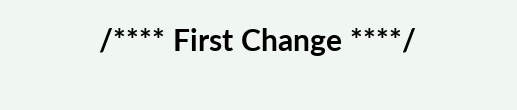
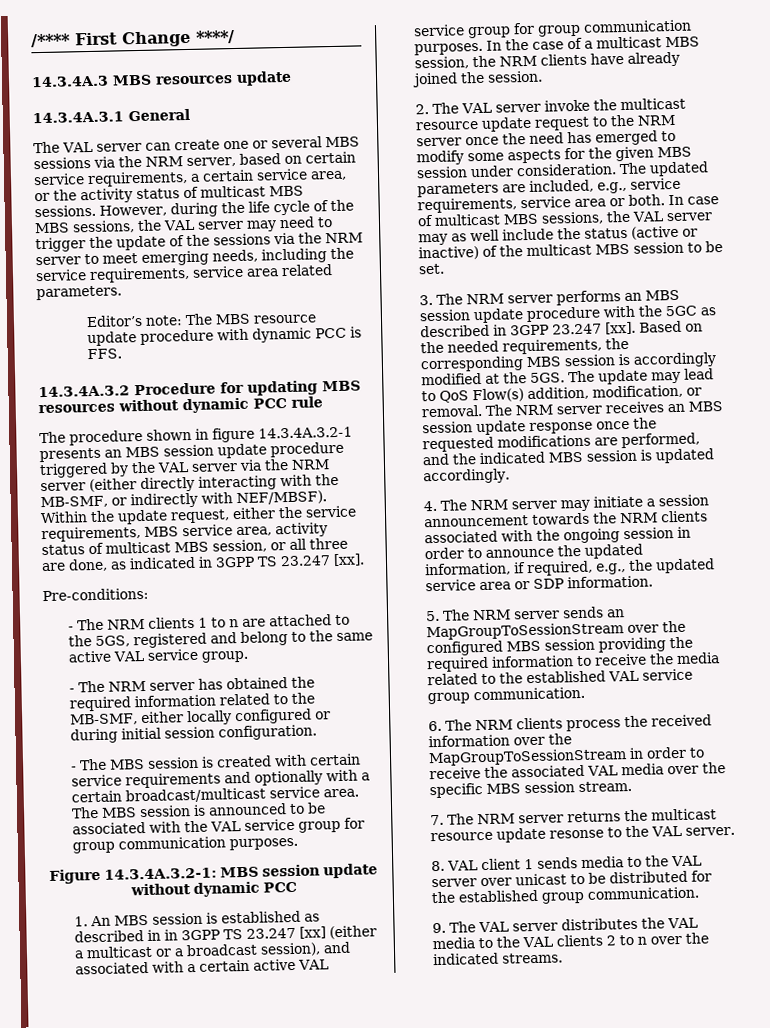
+ 14.3.4A.3 MBS resources update
+ 14.3.4A.3.1 General
+ The VAL server can create one or several MBS sessions via the NRM server, based on certain service requirements, a certain service area, or the activity status of multicast MBS sessions. However, during the life cycle of the MBS sessions, the VAL server may need to trigger the update of the sessions via the NRM server to meet emerging needs, including the service requirements, service area related parameters.
+ Editor’s note: The MBS resource update procedure with dynamic PCC is FFS.
+ 14.3.4A.3.2 Procedure for updating MBS resources without dynamic PCC rule
+ The procedure shown in figure 14.3.4A.3.2-1 presents an MBS session update procedure triggered by the VAL server via the NRM server (either directly interacting with the MB-SMF, or indirectly with NEF/MBSF). Within the update request, either the service requirements, MBS service area, activity status of multicast MBS session, or all three are done, as indicated in 3GPP TS 23.247 [xx].
+ Pre-conditions:
+ - The NRM clients 1 to n are attached to the 5GS, registered and belong to the same active VAL service group.
+ - The NRM server has obtained the required information related to the MB-SMF, either locally configured or during initial session configuration.
+ - The MBS session is created with certain service requirements and optionally with a certain broadcast/multicast service area. The MBS session is announced to be associated with the VAL service group for group communication purposes.
+ Figure 14.3.4A.3.2-1: MBS session update without dynamic PCC
+ 1. An MBS session is established as described in in 3GPP TS 23.247 [xx] (either a multicast or a broadcast session), and associated with a certain active VAL service group for group communication purposes. In the case of a multicast MBS session, the NRM clients have already joined the session.
+ 2. The VAL server invoke the multicast resource update request to the NRM server once the need has emerged to modify some aspects for the given MBS session under consideration. The updated parameters are included, e.g., service requirements, service area or both. In case of multicast MBS sessions, the VAL server may as well include the status (active or inactive) of the multicast MBS session to be set.
+ 3. The NRM server performs an MBS session update procedure with the 5GC as described in 3GPP 23.247 [xx]. Based on the needed requirements, the corresponding MBS session is accordingly modified at the 5GS. The update may lead to QoS Flow(s) addition, modification, or removal. The NRM server receives an MBS session update response once the requested modifications are performed, and the indicated MBS session is updated accordingly.
+ 4. The NRM server may initiate a session announcement towards the NRM clients associated with the ongoing session in order to announce the updated information, if required, e.g., the updated service area or SDP information.
+ 5. The NRM server sends an MapGroupToSessionStream over the configured MBS session providing the required information to receive the media related to the established VAL service group communication.
+ 6. The NRM clients process the received information over the MapGroupToSessionStream in order to receive the associated VAL media over the specific MBS session stream.
+ 7. The NRM server returns the multicast resource update resonse to the VAL server.
+ 8. VAL client 1 sends media to the VAL server over unicast to be distributed for the established group communication.
+ 9. The VAL server distributes the VAL media to the VAL clients 2 to n over the indicated streams.

